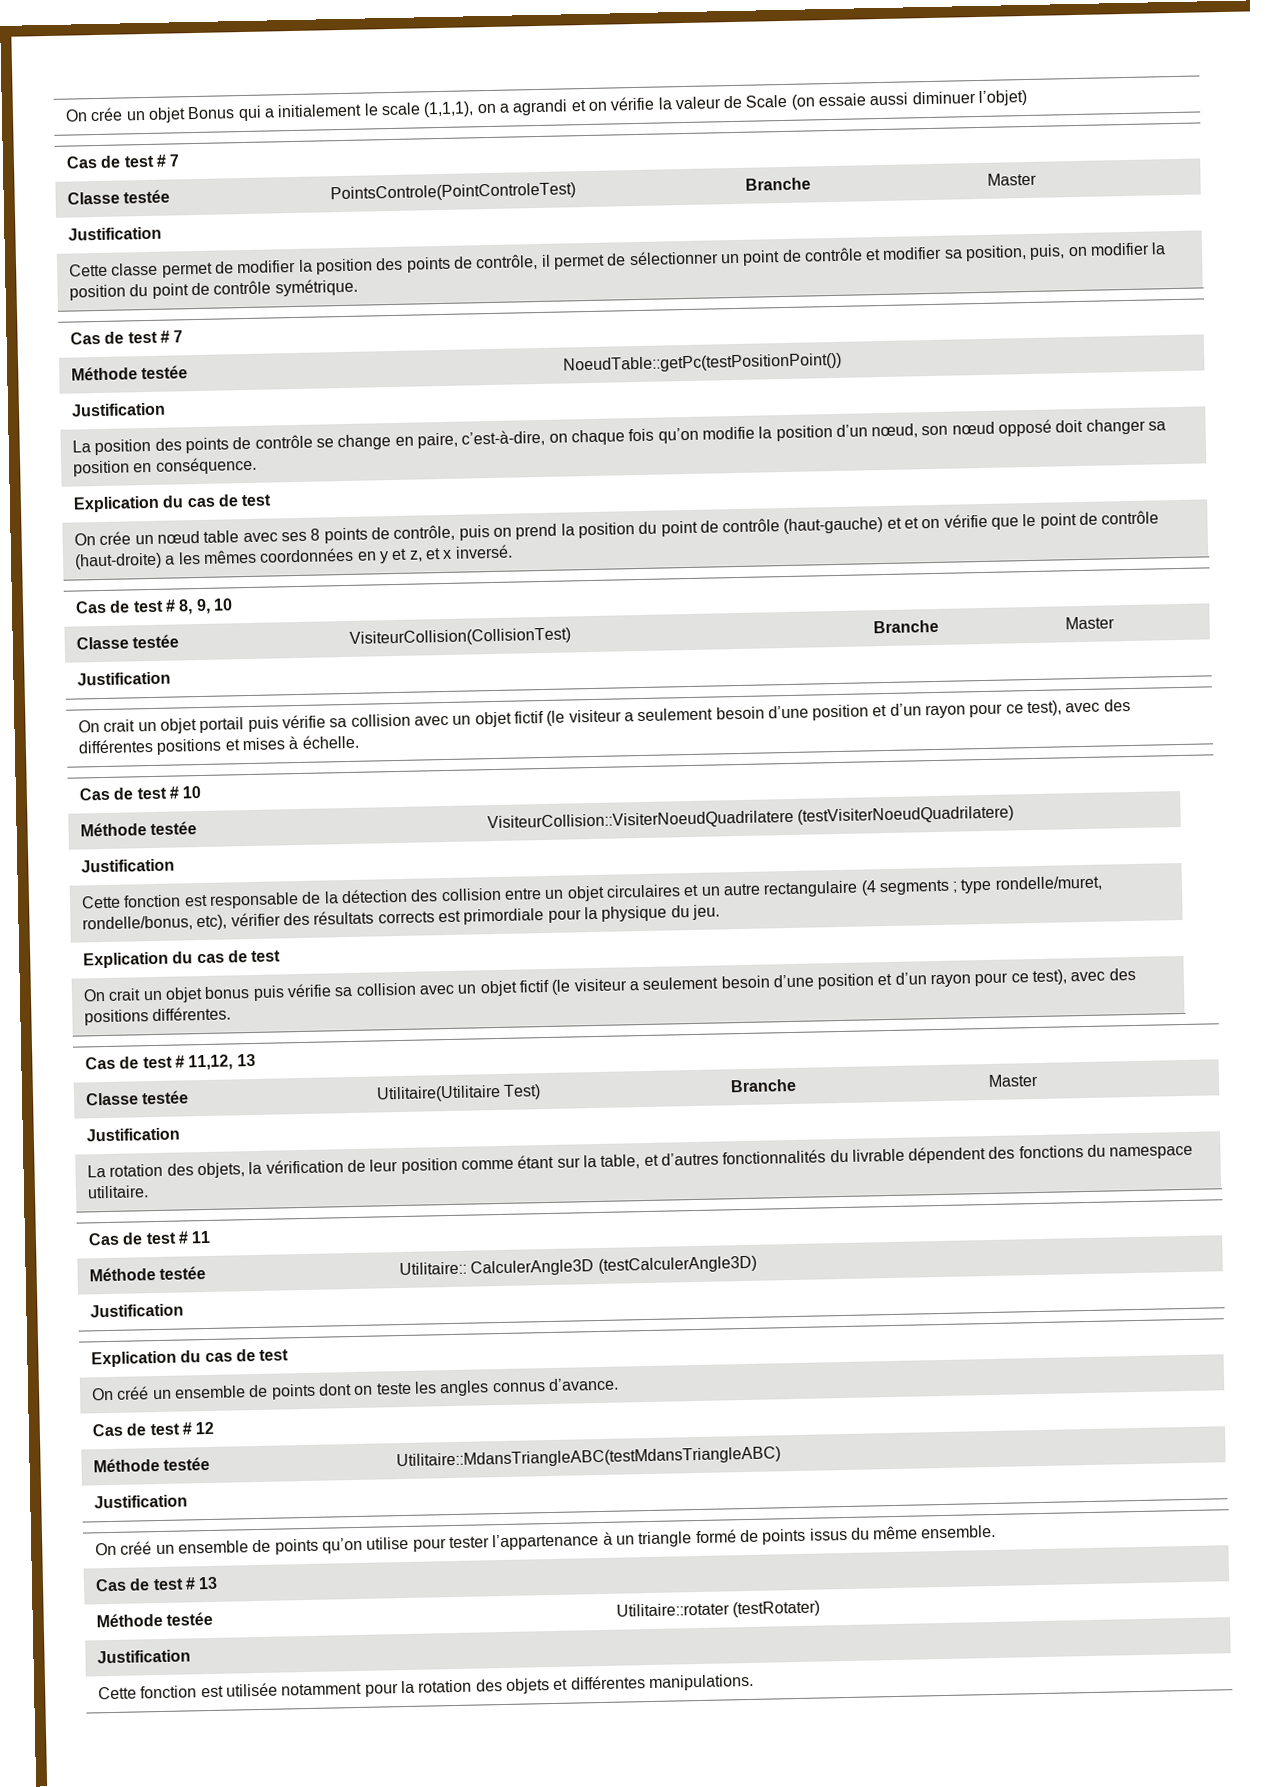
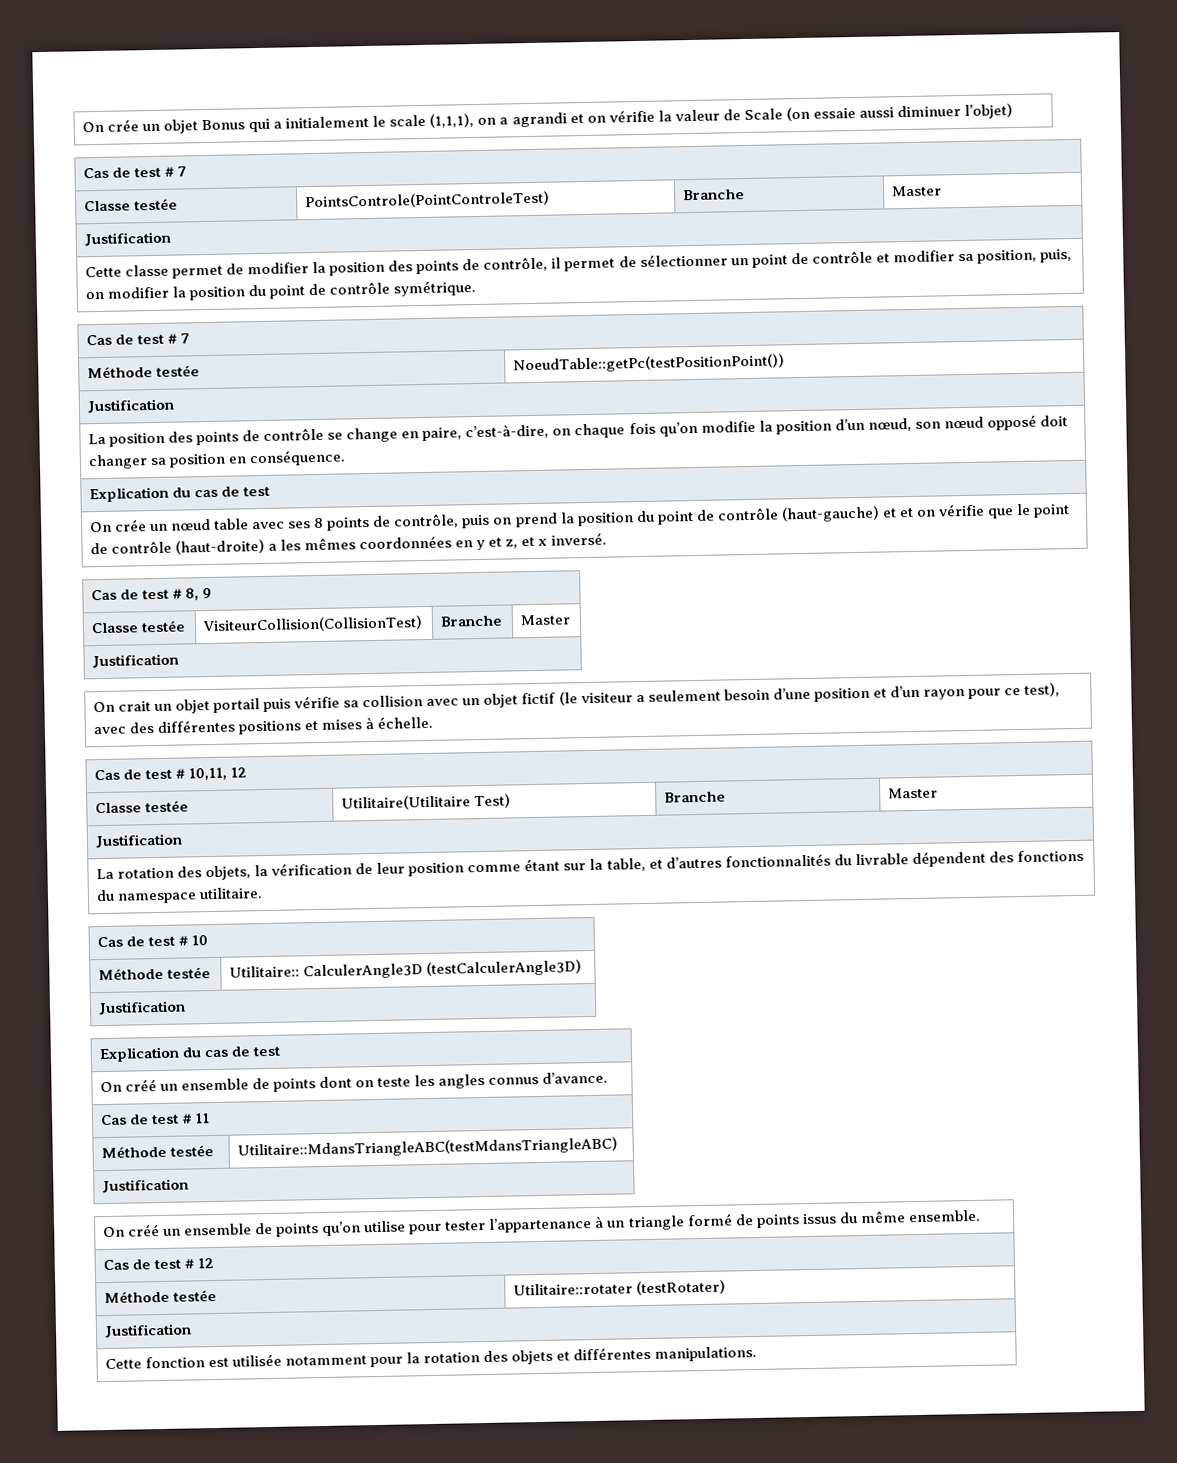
- Cas de test # 8, 9, 10
+ Cas de test # 8, 9
- Cas de test # 10
- Méthode testée | VisiteurCollision::VisiterNoeudQuadrilatere (testVisiterNoeudQuadrilatere)
- Justification
- Cette fonction est responsable de la détection des collision entre un objet circulaires et un autre rectangulaire (4 segments ; type rondelle/muret, rondelle/bonus, etc), vérifier des résultats corrects est primordiale pour la physique du jeu.
- Explication du cas de test
- On crait un objet bonus puis vérifie sa collision avec un objet fictif (le visiteur a seulement besoin d’une position et d’un rayon pour ce test), avec des positions différentes.
- Cas de test # 11,12, 13
+ Cas de test # 10,11, 12
- Cas de test # 11
+ Cas de test # 10
- Cas de test # 12
+ Cas de test # 11
- Cas de test # 13
+ Cas de test # 12

